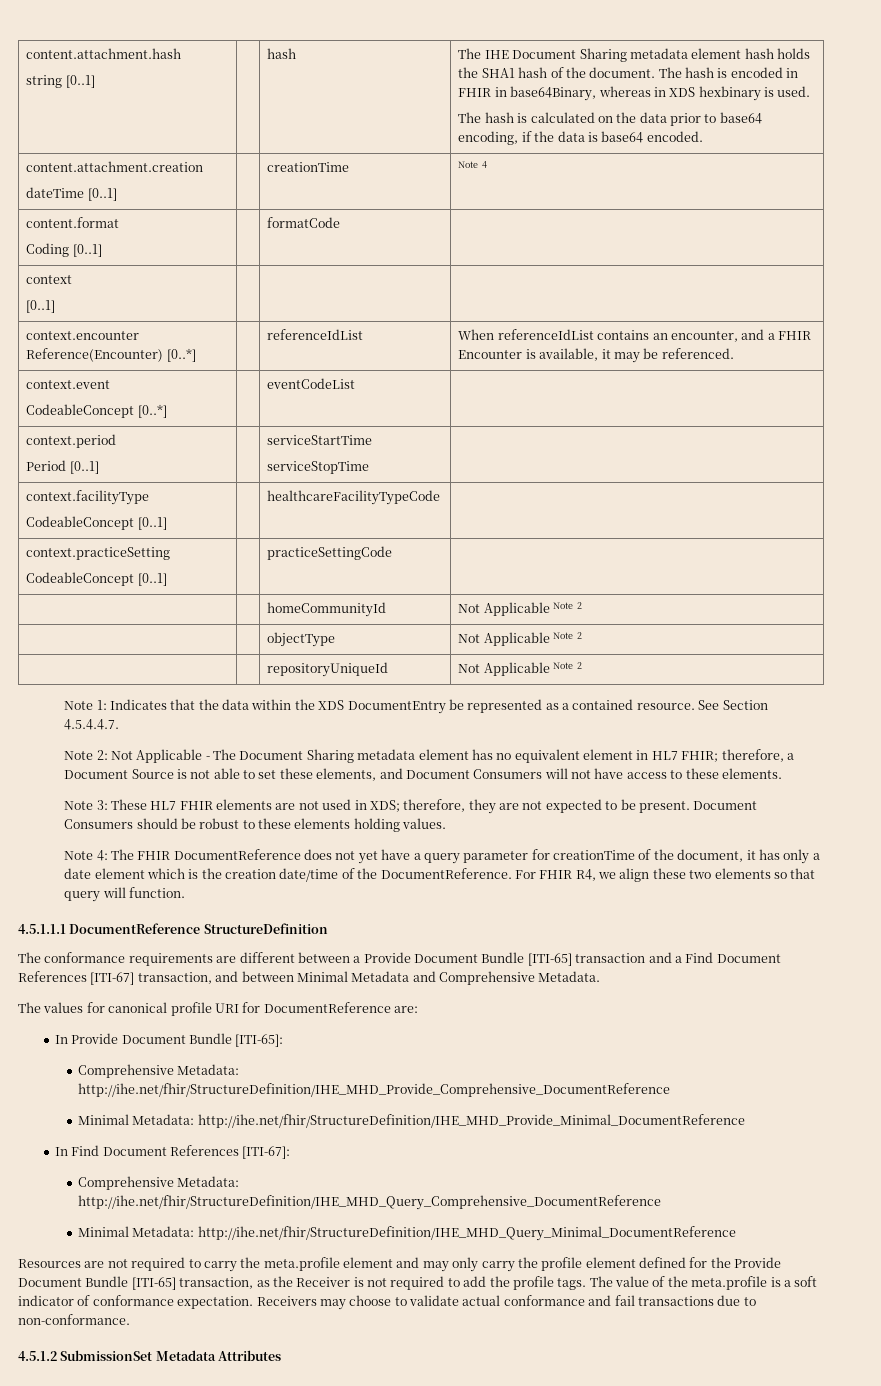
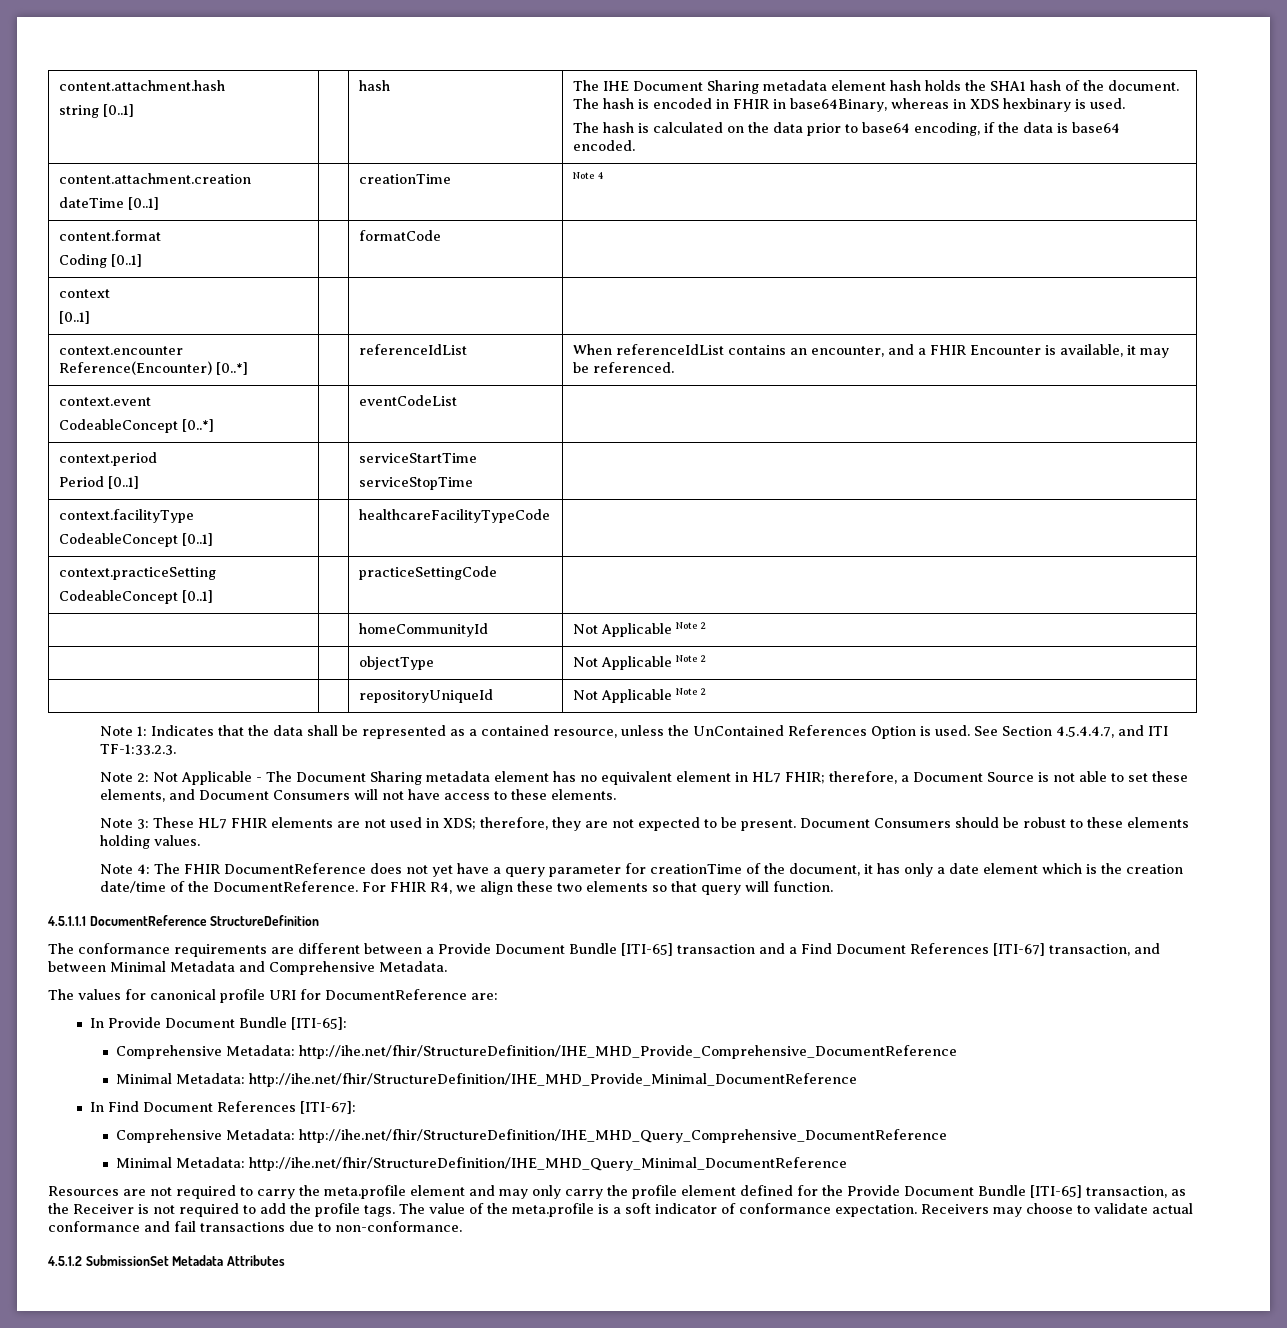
- Note 1: Indicates that the data within the XDS DocumentEntry be represented as a contained resource. See Section 4.5.4.4.7.
+ Note 1: Indicates that the data shall be represented as a contained resource, unless the UnContained References Option is used. See Section 4.5.4.4.7, and ITI TF-1:33.2.3.

